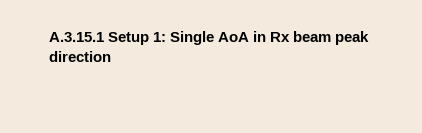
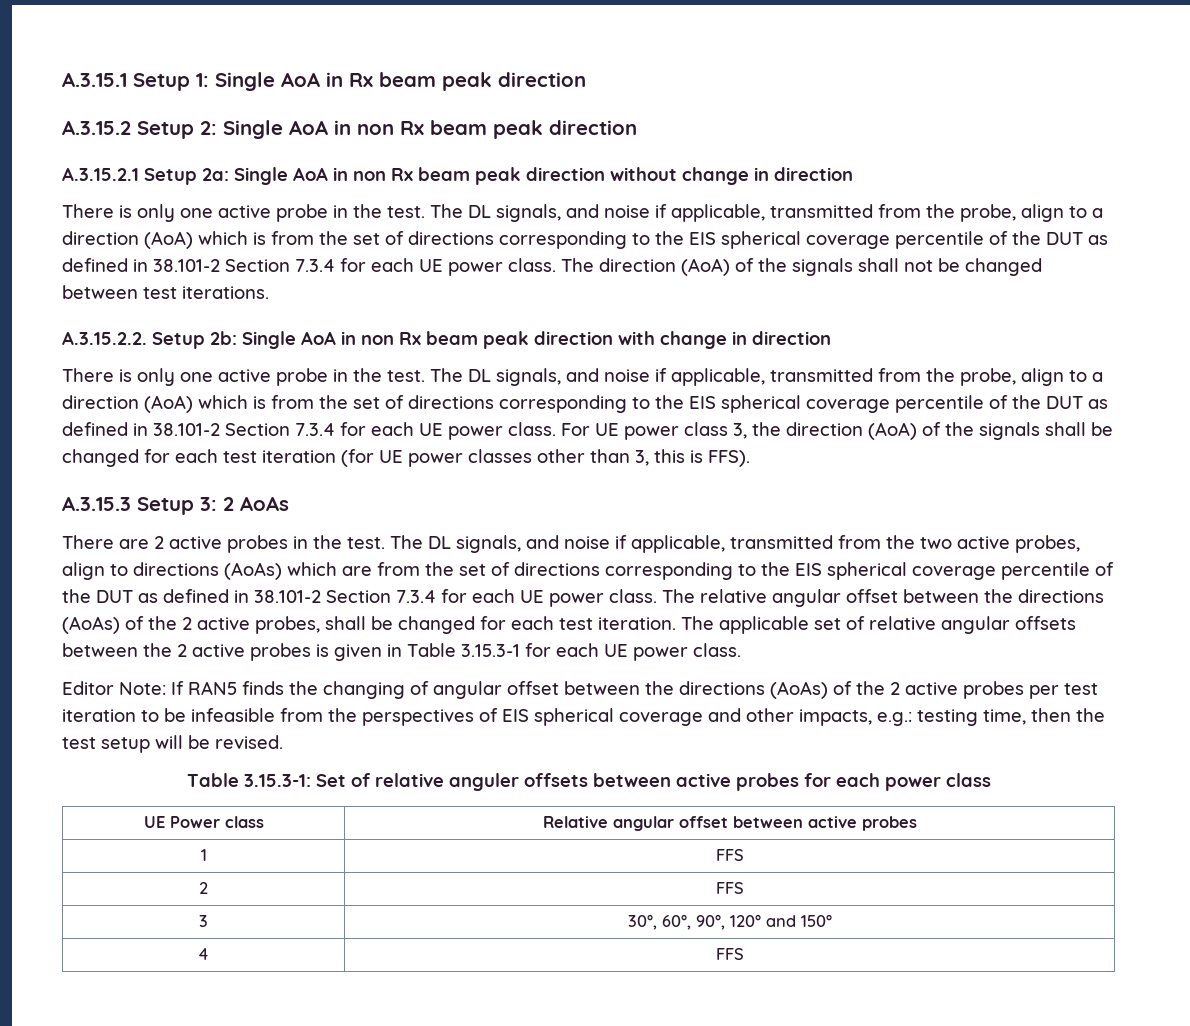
+ A.3.15.2 Setup 2: Single AoA in non Rx beam peak direction
+ A.3.15.2.1 Setup 2a: Single AoA in non Rx beam peak direction without change in direction
+ There is only one active probe in the test. The DL signals, and noise if applicable, transmitted from the probe, align to a direction (AoA) which is from the set of directions corresponding to the EIS spherical coverage percentile of the DUT as defined in 38.101-2 Section 7.3.4 for each UE power class. The direction (AoA) of the signals shall not be changed between test iterations.
+ A.3.15.2.2. Setup 2b: Single AoA in non Rx beam peak direction with change in direction
+ There is only one active probe in the test. The DL signals, and noise if applicable, transmitted from the probe, align to a direction (AoA) which is from the set of directions corresponding to the EIS spherical coverage percentile of the DUT as defined in 38.101-2 Section 7.3.4 for each UE power class. For UE power class 3, the direction (AoA) of the signals shall be changed for each test iteration (for UE power classes other than 3, this is FFS).
+ A.3.15.3 Setup 3: 2 AoAs
+ There are 2 active probes in the test. The DL signals, and noise if applicable, transmitted from the two active probes, align to directions (AoAs) which are from the set of directions corresponding to the EIS spherical coverage percentile of the DUT as defined in 38.101-2 Section 7.3.4 for each UE power class. The relative angular offset between the directions (AoAs) of the 2 active probes, shall be changed for each test iteration. The applicable set of relative angular offsets between the 2 active probes is given in Table 3.15.3-1 for each UE power class.
+ Editor Note: If RAN5 finds the changing of angular offset between the directions (AoAs) of the 2 active probes per test iteration to be infeasible from the perspectives of EIS spherical coverage and other impacts, e.g.: testing time, then the test setup will be revised.
+ Table 3.15.3-1: Set of relative anguler offsets between active probes for each power class
+ UE Power class | Relative angular offset between active probes
+ 1 | FFS
+ 2 | FFS
+ 3 | 30°, 60°, 90°, 120° and 150°
+ 4 | FFS

